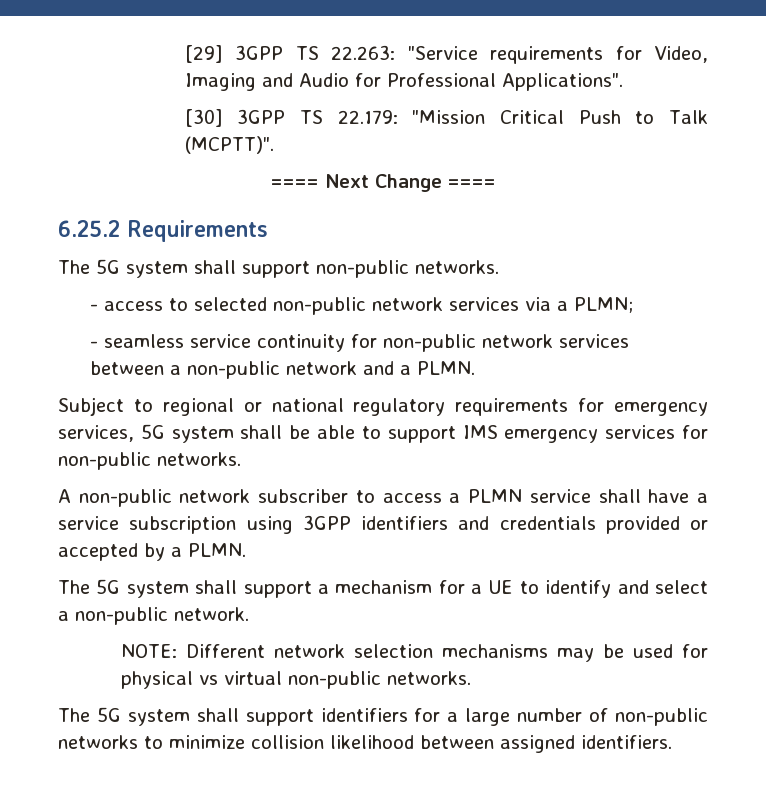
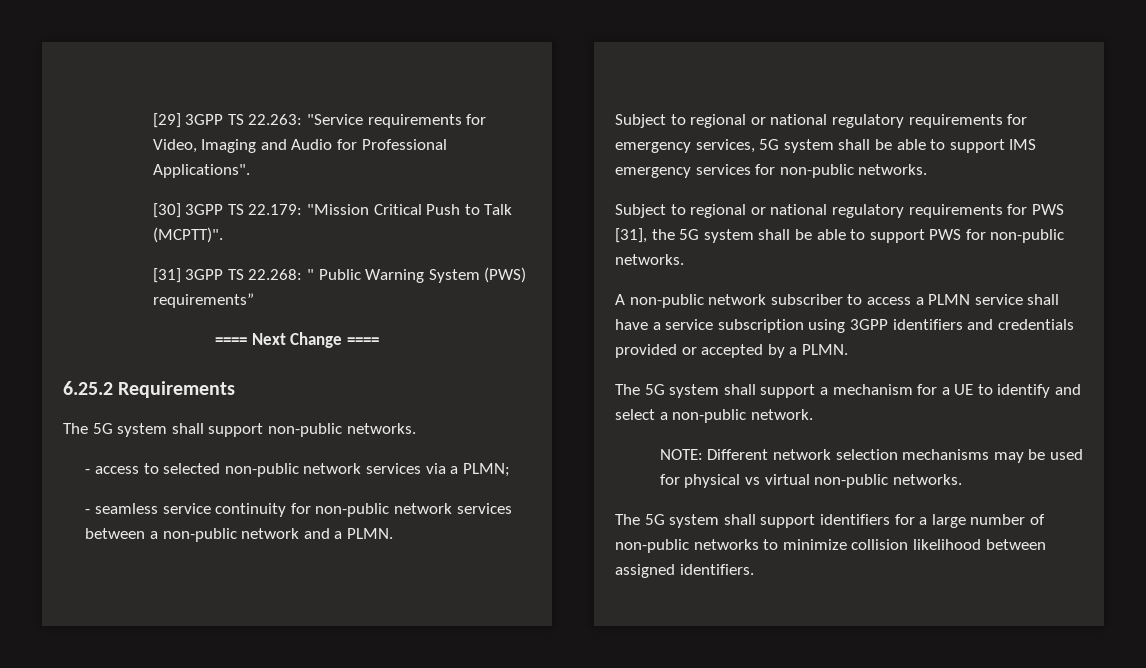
+ [31] 3GPP TS 22.268: " Public Warning System (PWS) requirements”
+ Subject to regional or national regulatory requirements for PWS [31], the 5G system shall be able to support PWS for non-public networks.

